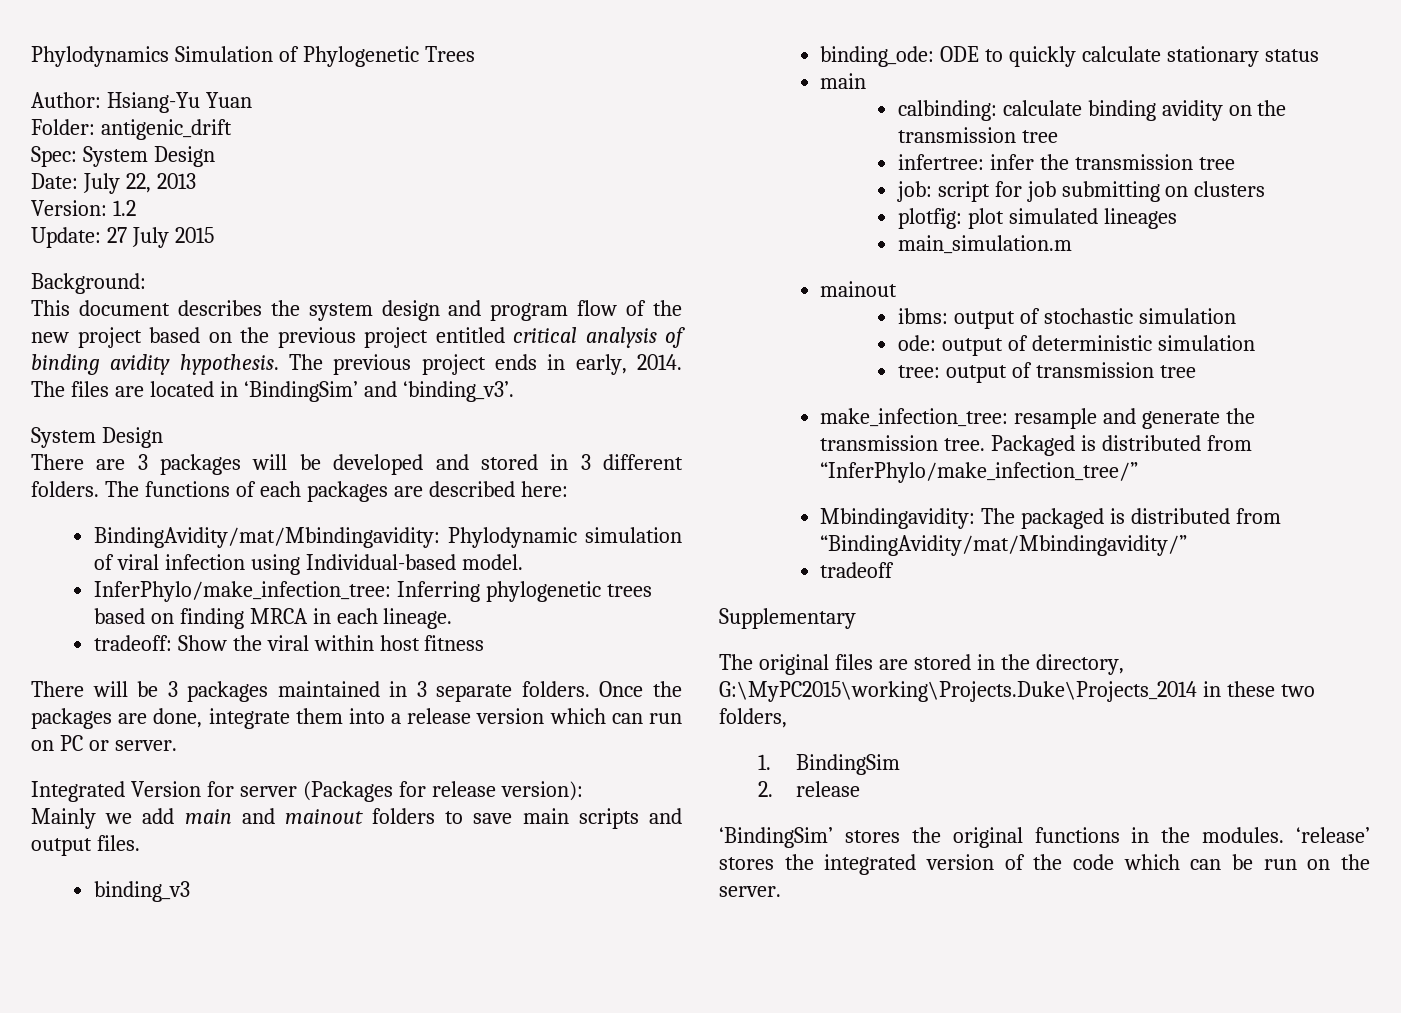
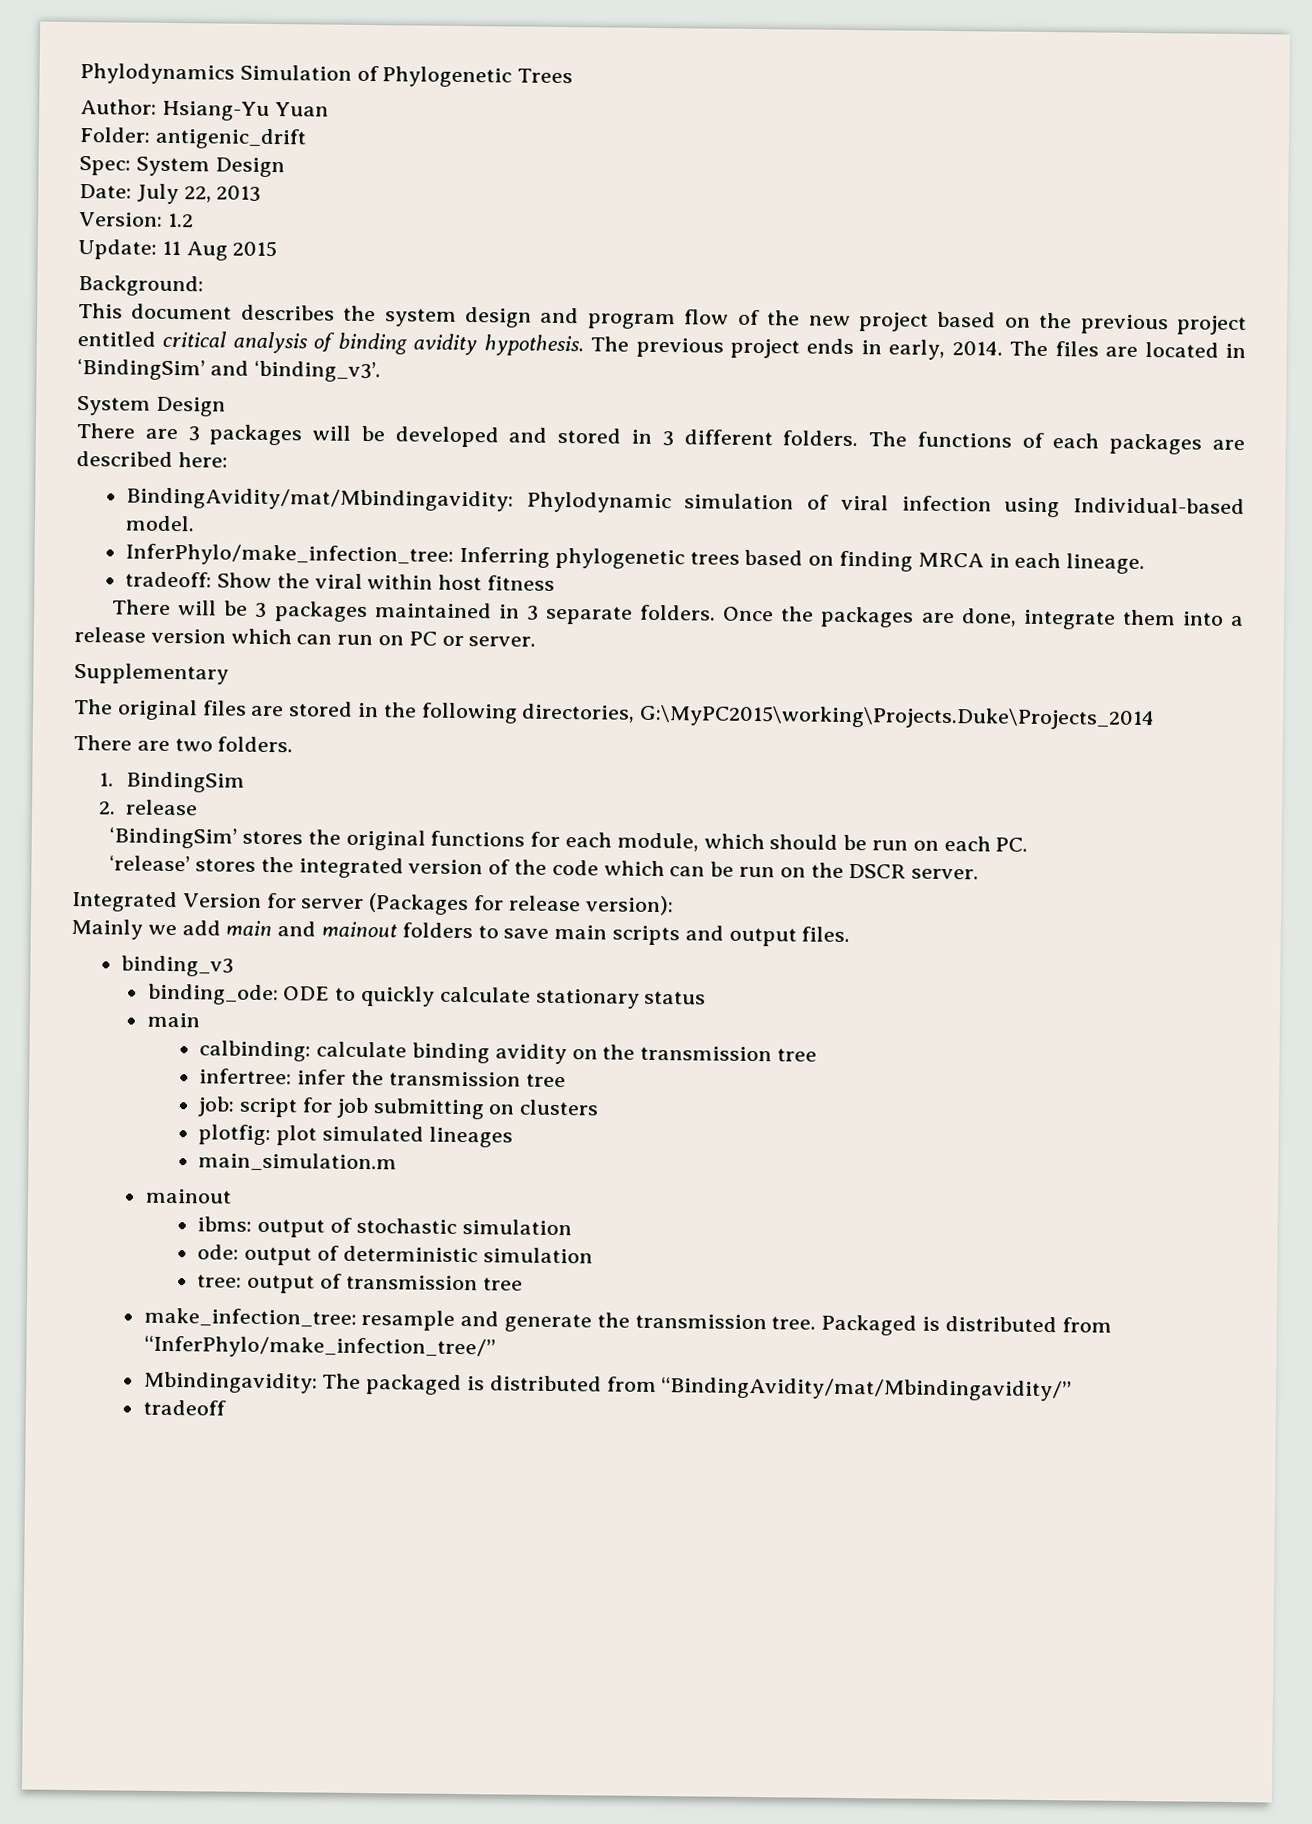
- Update: 27 July 2015
+ Update: 11 Aug 2015
+ Supplementary
+ The original files are stored in the following directories, G:\MyPC2015\working\Projects.Duke\Projects_2014
+ There are two folders.
+ 1. BindingSim
+ 2. release
+ ‘BindingSim’ stores the original functions for each module, which should be run on each PC.
+ ‘release’ stores the integrated version of the code which can be run on the DSCR server.
- Supplementary
- The original files are stored in the directory, G:\MyPC2015\working\Projects.Duke\Projects_2014 in these two folders,
- 1. BindingSim
- 2. release
- ‘BindingSim’ stores the original functions in the modules. ‘release’ stores the integrated version of the code which can be run on the server.

